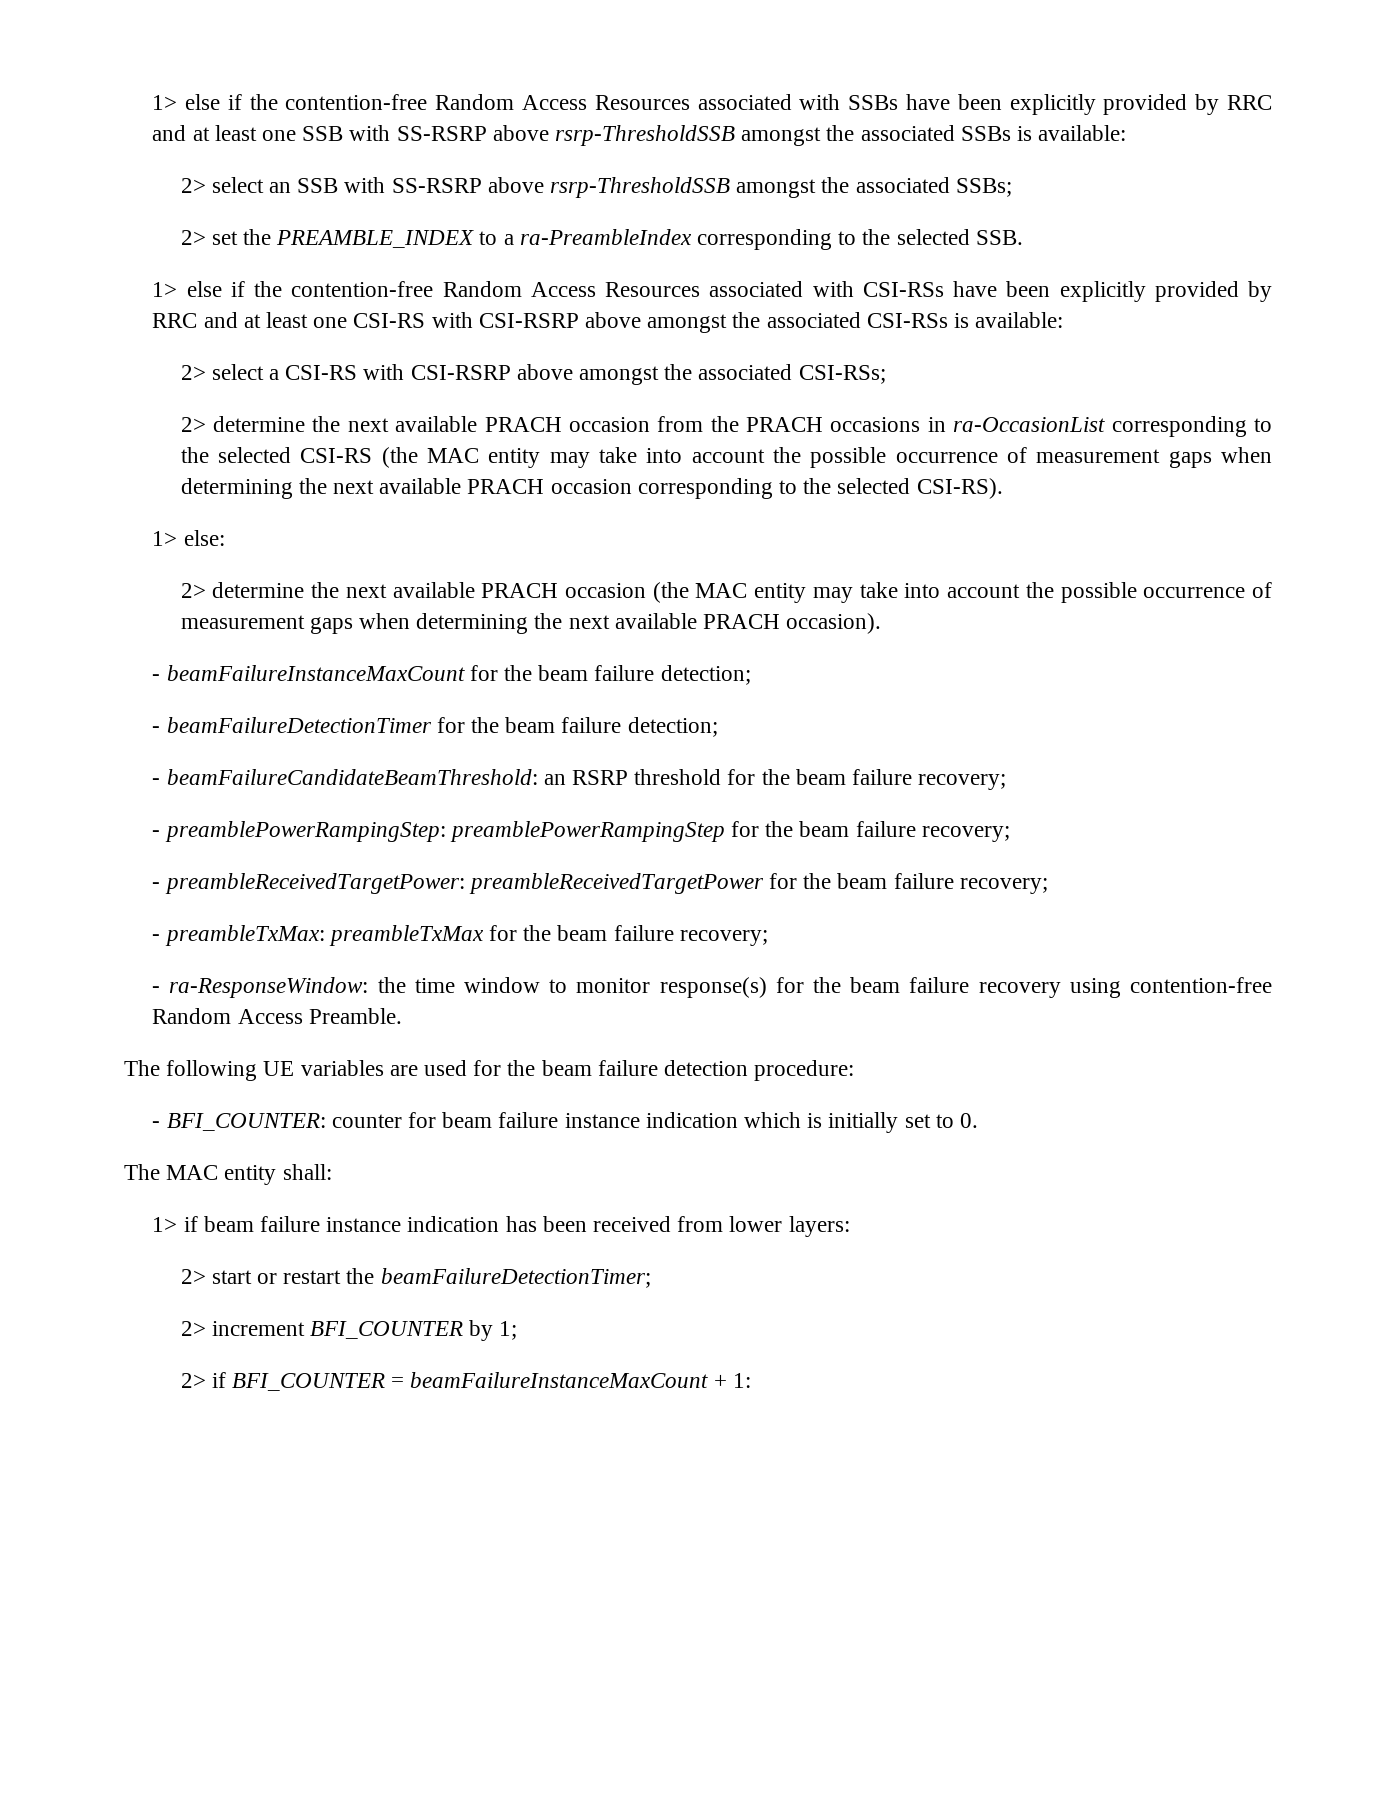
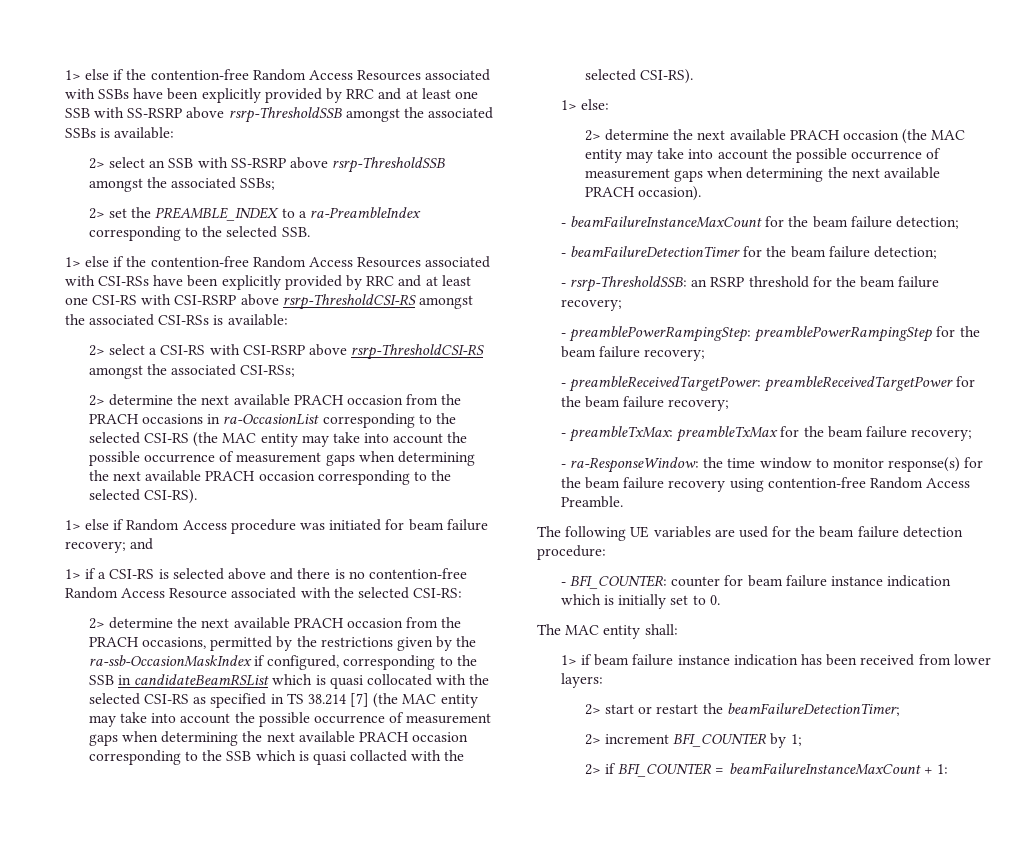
- 1> else if the contention-free Random Access Resources associated with CSI-RSs have been explicitly provided by RRC and at least one CSI-RS with CSI-RSRP above amongst the associated CSI-RSs is available:
+ 1> else if the contention-free Random Access Resources associated with CSI-RSs have been explicitly provided by RRC and at least one CSI-RS with CSI-RSRP above rsrp-ThresholdCSI-RS amongst the associated CSI-RSs is available:
- 2> select a CSI-RS with CSI-RSRP above amongst the associated CSI-RSs;
+ 2> select a CSI-RS with CSI-RSRP above rsrp-ThresholdCSI-RS amongst the associated CSI-RSs;
+ 1> else if Random Access procedure was initiated for beam failure recovery; and
+ 1> if a CSI-RS is selected above and there is no contention-free Random Access Resource associated with the selected CSI-RS:
+ 2> determine the next available PRACH occasion from the PRACH occasions, permitted by the restrictions given by the ra-ssb-OccasionMaskIndex if configured, corresponding to the SSB in candidateBeamRSList which is quasi collocated with the selected CSI-RS as specified in TS 38.214 [7] (the MAC entity may take into account the possible occurrence of measurement gaps when determining the next available PRACH occasion corresponding to the SSB which is quasi collacted with the selected CSI-RS).
- - beamFailureCandidateBeamThreshold: an RSRP threshold for the beam failure recovery;
+ - rsrp-ThresholdSSB: an RSRP threshold for the beam failure recovery;

